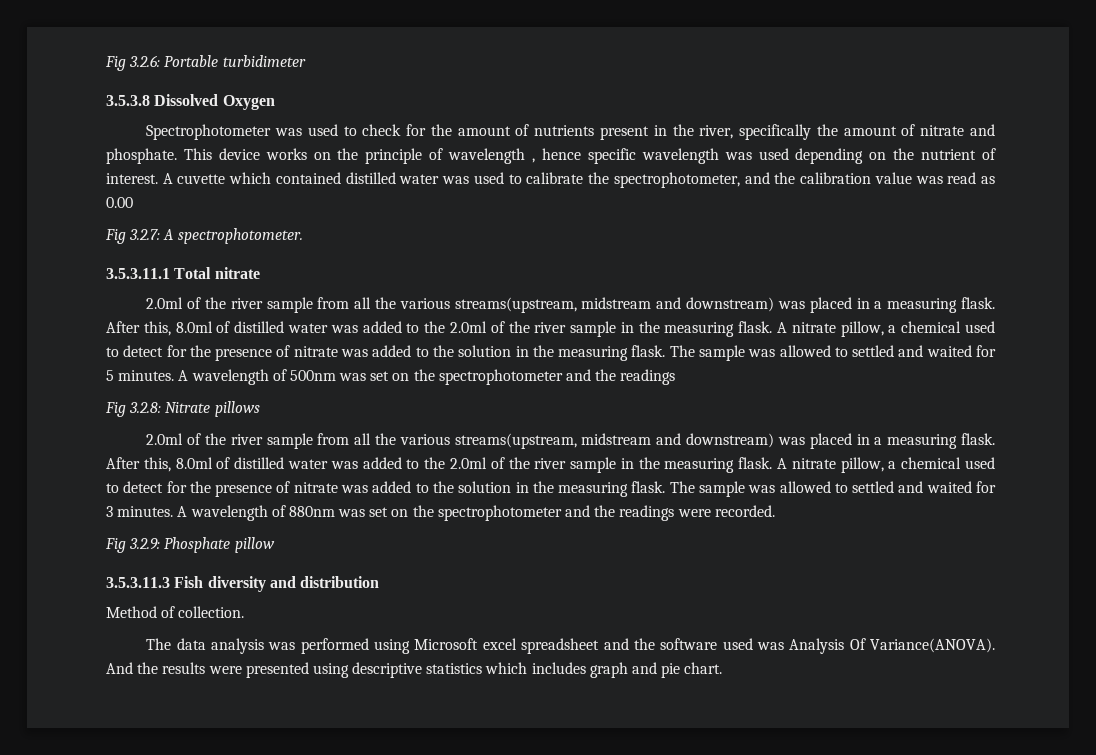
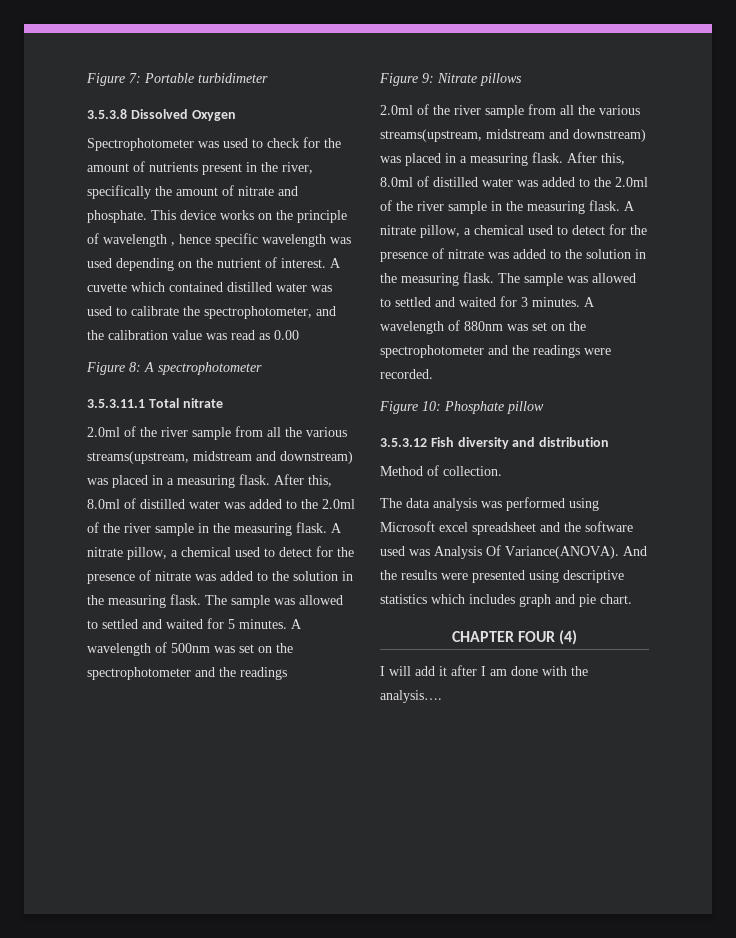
- Fig 3.2.6: Portable turbidimeter
+ Figure 7: Portable turbidimeter
- Fig 3.2.7: A spectrophotometer.
+ Figure 8: A spectrophotometer
- Fig 3.2.8: Nitrate pillows
+ Figure 9: Nitrate pillows
- Fig 3.2.9: Phosphate pillow
+ Figure 10: Phosphate pillow
- 3.5.3.11.3 Fish diversity and distribution
+ 3.5.3.12 Fish diversity and distribution
+ CHAPTER FOUR (4)
+ I will add it after I am done with the analysis….

